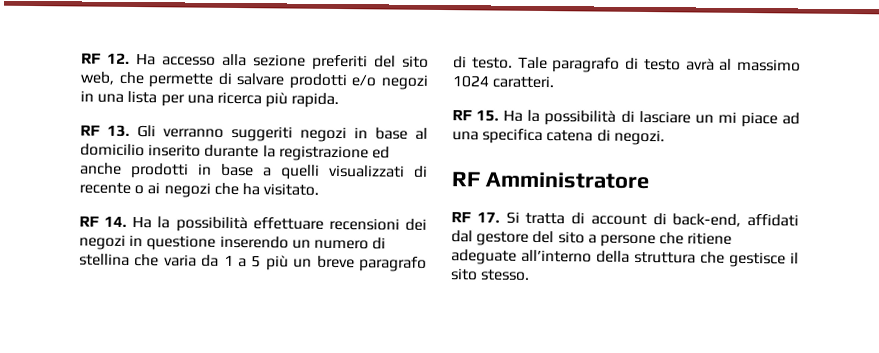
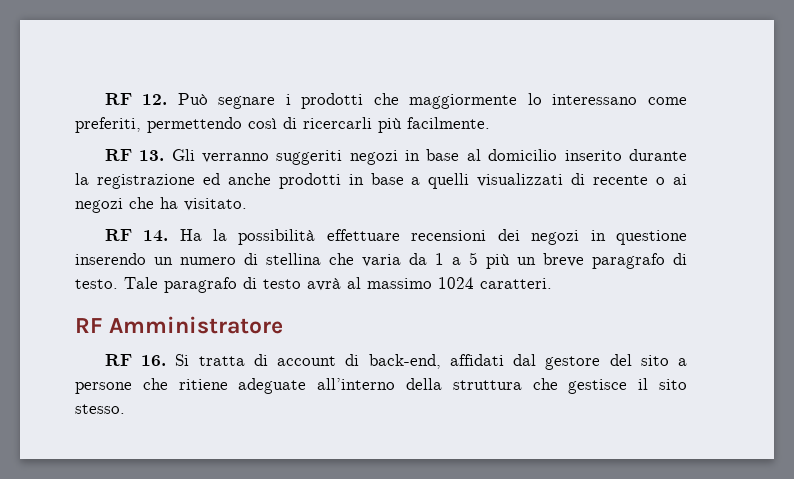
- RF 12. Ha accesso alla sezione preferiti del sito web, che permette di salvare prodotti e/o negozi in una lista per una ricerca più rapida.
+ RF 12. Può segnare i prodotti che maggiormente lo interessano come preferiti, permettendo così di ricercarli più facilmente.
- RF 15. Ha la possibilità di lasciare un mi piace ad una specifica catena di negozi.
- RF 17. Si tratta di account di back-end, affidati dal gestore del sito a persone che ritiene adeguate all’interno della struttura che gestisce il sito stesso.
+ RF 16. Si tratta di account di back-end, affidati dal gestore del sito a persone che ritiene adeguate all’interno della struttura che gestisce il sito stesso.

